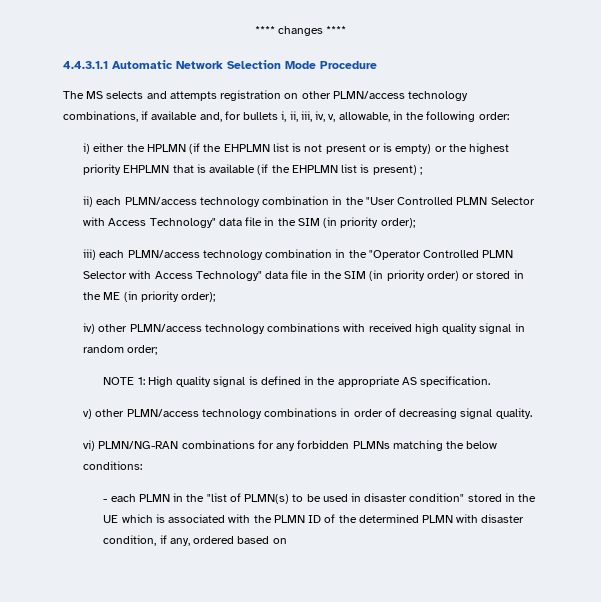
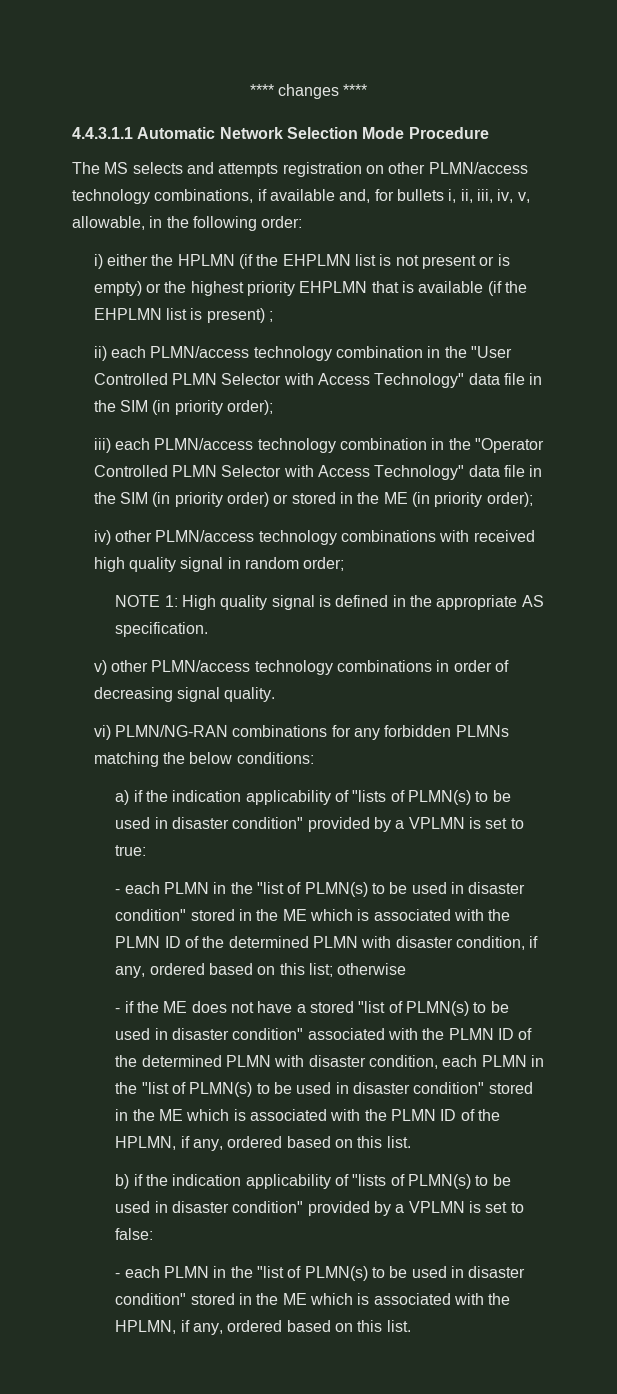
+ a) if the indication applicability of "lists of PLMN(s) to be used in disaster condition" provided by a VPLMN is set to true:
- - each PLMN in the "list of PLMN(s) to be used in disaster condition" stored in the UE which is associated with the PLMN ID of the determined PLMN with disaster condition, if any, ordered based on
+ - each PLMN in the "list of PLMN(s) to be used in disaster condition" stored in the ME which is associated with the PLMN ID of the determined PLMN with disaster condition, if any, ordered based on this list; otherwise
+ - if the ME does not have a stored "list of PLMN(s) to be used in disaster condition" associated with the PLMN ID of the determined PLMN with disaster condition, each PLMN in the "list of PLMN(s) to be used in disaster condition" stored in the ME which is associated with the PLMN ID of the HPLMN, if any, ordered based on this list.
+ b) if the indication applicability of "lists of PLMN(s) to be used in disaster condition" provided by a VPLMN is set to false:
+ - each PLMN in the "list of PLMN(s) to be used in disaster condition" stored in the ME which is associated with the HPLMN, if any, ordered based on this list.

